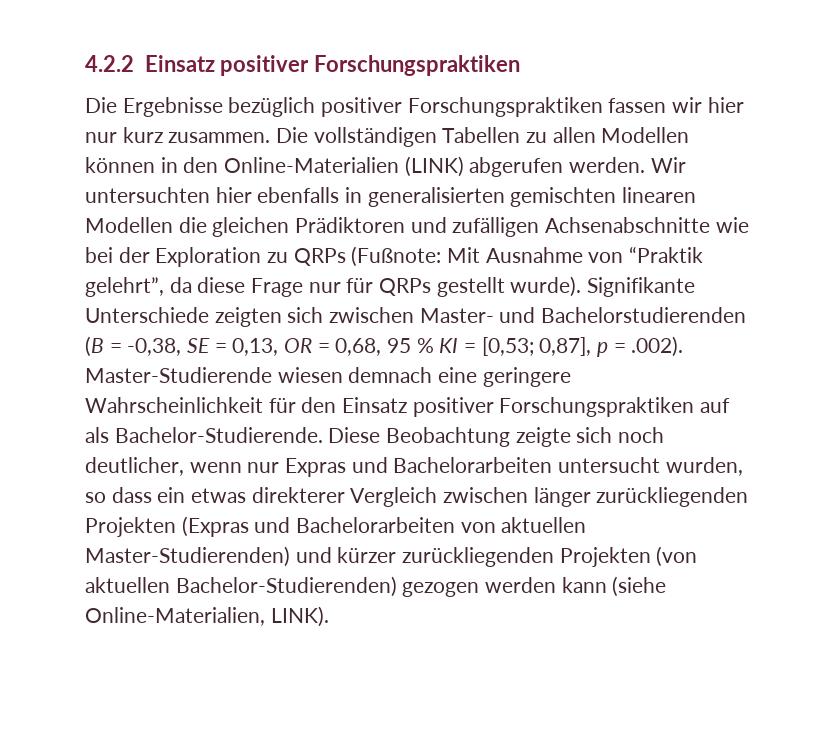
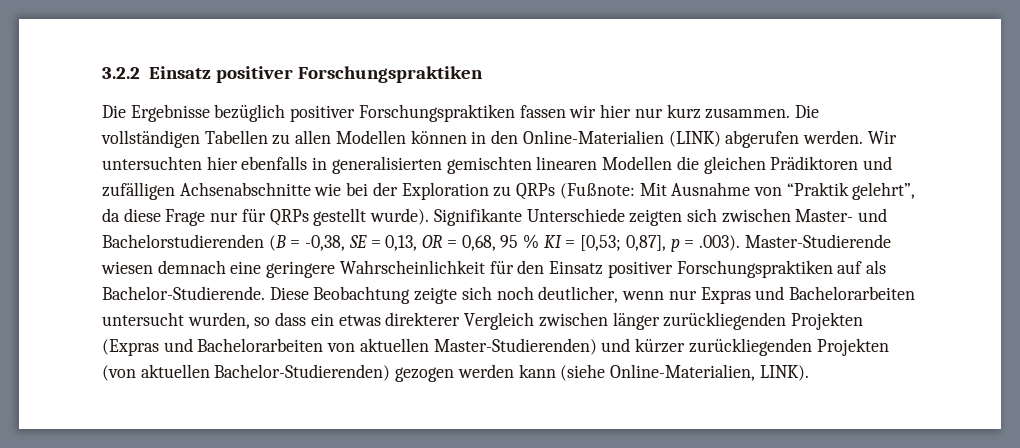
- 4.2.2 Einsatz positiver Forschungspraktiken
+ 3.2.2 Einsatz positiver Forschungspraktiken
- Signifikante Unterschiede zeigten sich zwischen Master- und Bachelorstudierenden (B = -0,38, SE = 0,13, OR = 0,68, 95 % KI = [0,53; 0,87], p = .002). Master-Studierende wiesen demnach eine geringere Wahrscheinlichkeit für den Einsatz positiver Forschungspraktiken auf als Bachelor-Studierende.
+ Signifikante Unterschiede zeigten sich zwischen Master- und Bachelorstudierenden (B = -0,38, SE = 0,13, OR = 0,68, 95 % KI = [0,53; 0,87], p = .003). Master-Studierende wiesen demnach eine geringere Wahrscheinlichkeit für den Einsatz positiver Forschungspraktiken auf als Bachelor-Studierende.

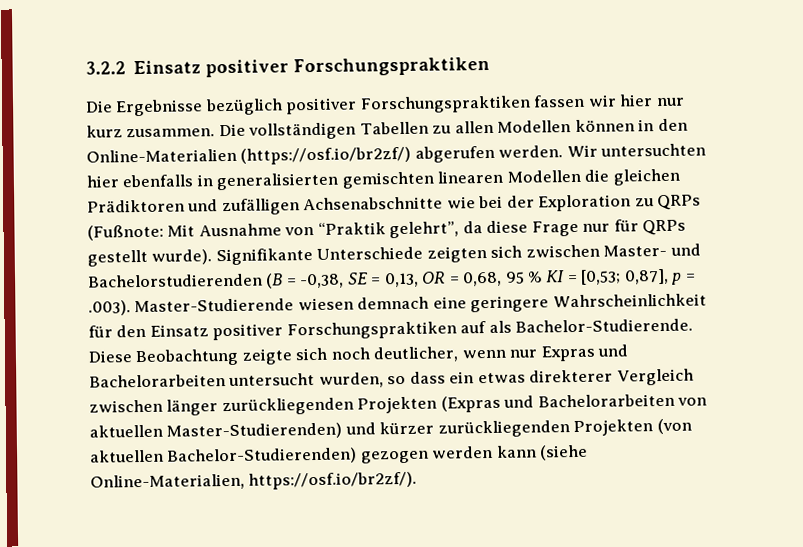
- Die vollständigen Tabellen zu allen Modellen können in den Online-Materialien (LINK) abgerufen werden.
+ Die vollständigen Tabellen zu allen Modellen können in den Online-Materialien (https://osf.io/br2zf/) abgerufen werden.
- Diese Beobachtung zeigte sich noch deutlicher, wenn nur Expras und Bachelorarbeiten untersucht wurden, so dass ein etwas direkterer Vergleich zwischen länger zurückliegenden Projekten (Expras und Bachelorarbeiten von aktuellen Master-Studierenden) und kürzer zurückliegenden Projekten (von aktuellen Bachelor-Studierenden) gezogen werden kann (siehe Online-Materialien, LINK).
+ Diese Beobachtung zeigte sich noch deutlicher, wenn nur Expras und Bachelorarbeiten untersucht wurden, so dass ein etwas direkterer Vergleich zwischen länger zurückliegenden Projekten (Expras und Bachelorarbeiten von aktuellen Master-Studierenden) und kürzer zurückliegenden Projekten (von aktuellen Bachelor-Studierenden) gezogen werden kann (siehe Online-Materialien, https://osf.io/br2zf/).

